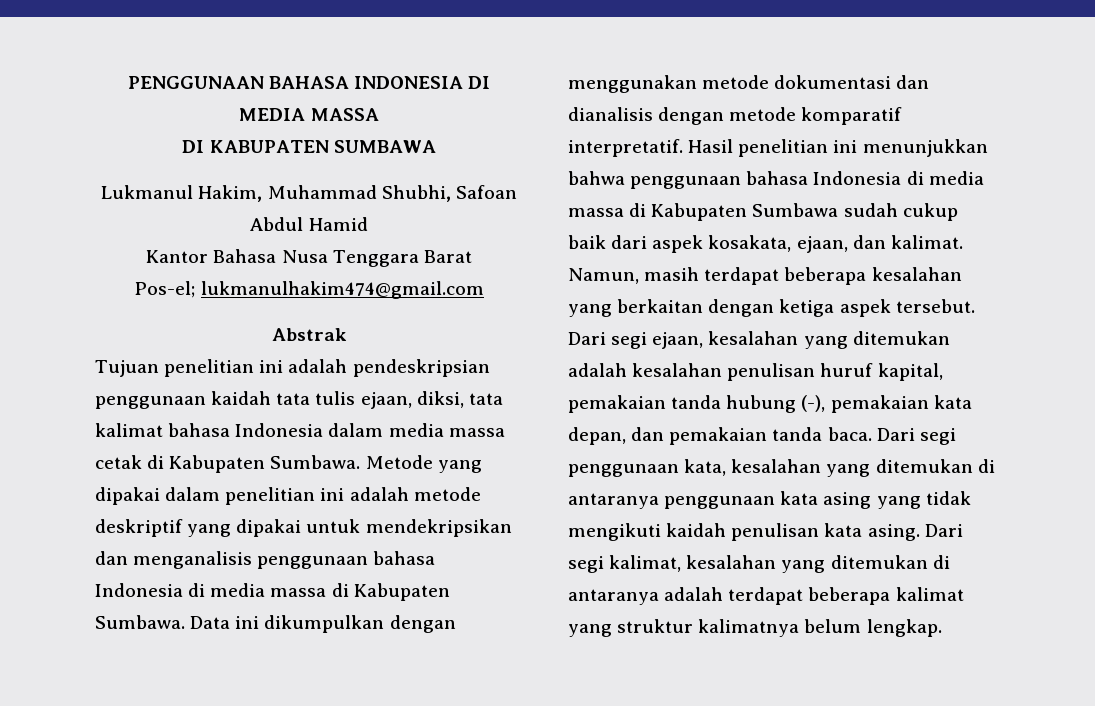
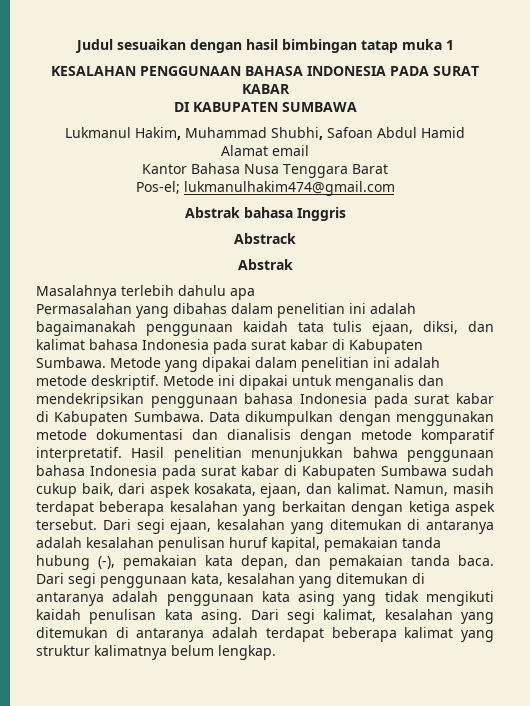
- PENGGUNAAN BAHASA INDONESIA DI MEDIA MASSA
+ Judul sesuaikan dengan hasil bimbingan tatap muka 1
+ KESALAHAN PENGGUNAAN BAHASA INDONESIA PADA SURAT KABAR
+ Alamat email
+ Abstrak bahasa Inggris
+ Abstrack
  Abstrak
- Tujuan penelitian ini adalah pendeskripsian penggunaan kaidah tata tulis ejaan, diksi, tata kalimat bahasa Indonesia dalam media massa cetak di Kabupaten Sumbawa.
+ Masalahnya terlebih dahulu apa
+ Permasalahan yang dibahas dalam penelitian ini adalah bagaimanakah penggunaan kaidah tata tulis ejaan, diksi, dan kalimat bahasa Indonesia pada surat kabar di Kabupaten Sumbawa.
- Metode yang dipakai dalam penelitian ini adalah metode deskriptif yang dipakai untuk mendekripsikan dan menganalisis penggunaan bahasa Indonesia di media massa di Kabupaten Sumbawa.
+ Metode yang dipakai dalam penelitian ini adalah metode deskriptif. Metode ini dipakai untuk menganalis dan mendekripsikan penggunaan bahasa Indonesia pada surat kabar di Kabupaten Sumbawa.
- Data ini dikumpulkan dengan menggunakan metode dokumentasi dan dianalisis dengan metode komparatif interpretatif.
+ Data dikumpulkan dengan menggunakan metode dokumentasi dan dianalisis dengan metode komparatif interpretatif.
- Hasil penelitian ini menunjukkan bahwa penggunaan bahasa Indonesia di media massa di Kabupaten Sumbawa sudah cukup baik dari aspek kosakata, ejaan, dan kalimat.
+ Hasil penelitian menunjukkan bahwa penggunaan bahasa Indonesia pada surat kabar di Kabupaten Sumbawa sudah cukup baik, dari aspek kosakata, ejaan, dan kalimat.
- Dari segi ejaan, kesalahan yang ditemukan adalah kesalahan penulisan huruf kapital, pemakaian tanda hubung (-), pemakaian kata depan, dan pemakaian tanda baca.
+ Dari segi ejaan, kesalahan yang ditemukan di antaranya adalah kesalahan penulisan huruf kapital, pemakaian tanda hubung (-), pemakaian kata depan, dan pemakaian tanda baca.
- Dari segi penggunaan kata, kesalahan yang ditemukan di antaranya penggunaan kata asing yang tidak mengikuti kaidah penulisan kata asing.
+ Dari segi penggunaan kata, kesalahan yang ditemukan di antaranya adalah penggunaan kata asing yang tidak mengikuti kaidah penulisan kata asing.

